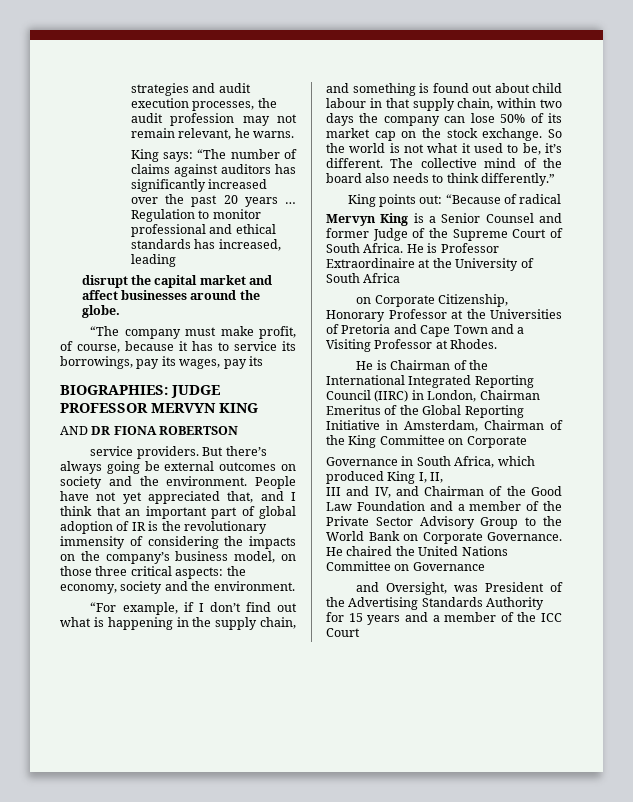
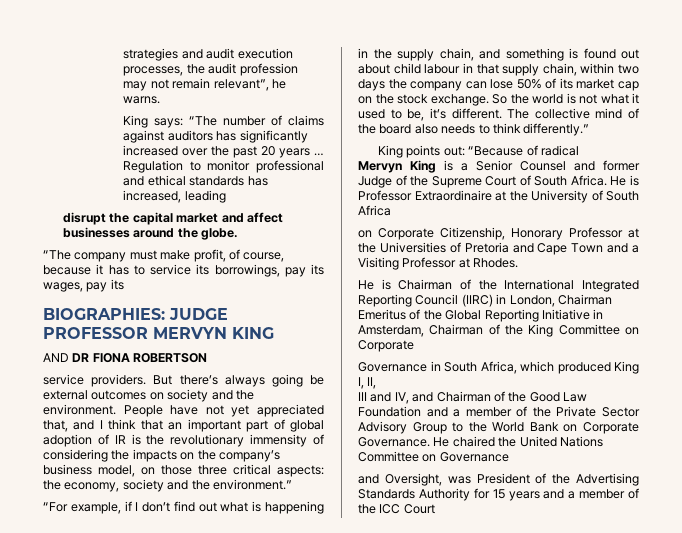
- strategies and audit execution processes, the audit profession may not remain relevant, he warns.
+ strategies and audit execution processes, the audit profession may not remain relevant”, he warns.
- People have not yet appreciated that, and I think that an important part of global adoption of IR is the revolutionary immensity of considering the impacts on the company’s business model, on those three critical aspects: the economy, society and the environment.
+ People have not yet appreciated that, and I think that an important part of global adoption of IR is the revolutionary immensity of considering the impacts on the company’s business model, on those three critical aspects: the economy, society and the environment.”

